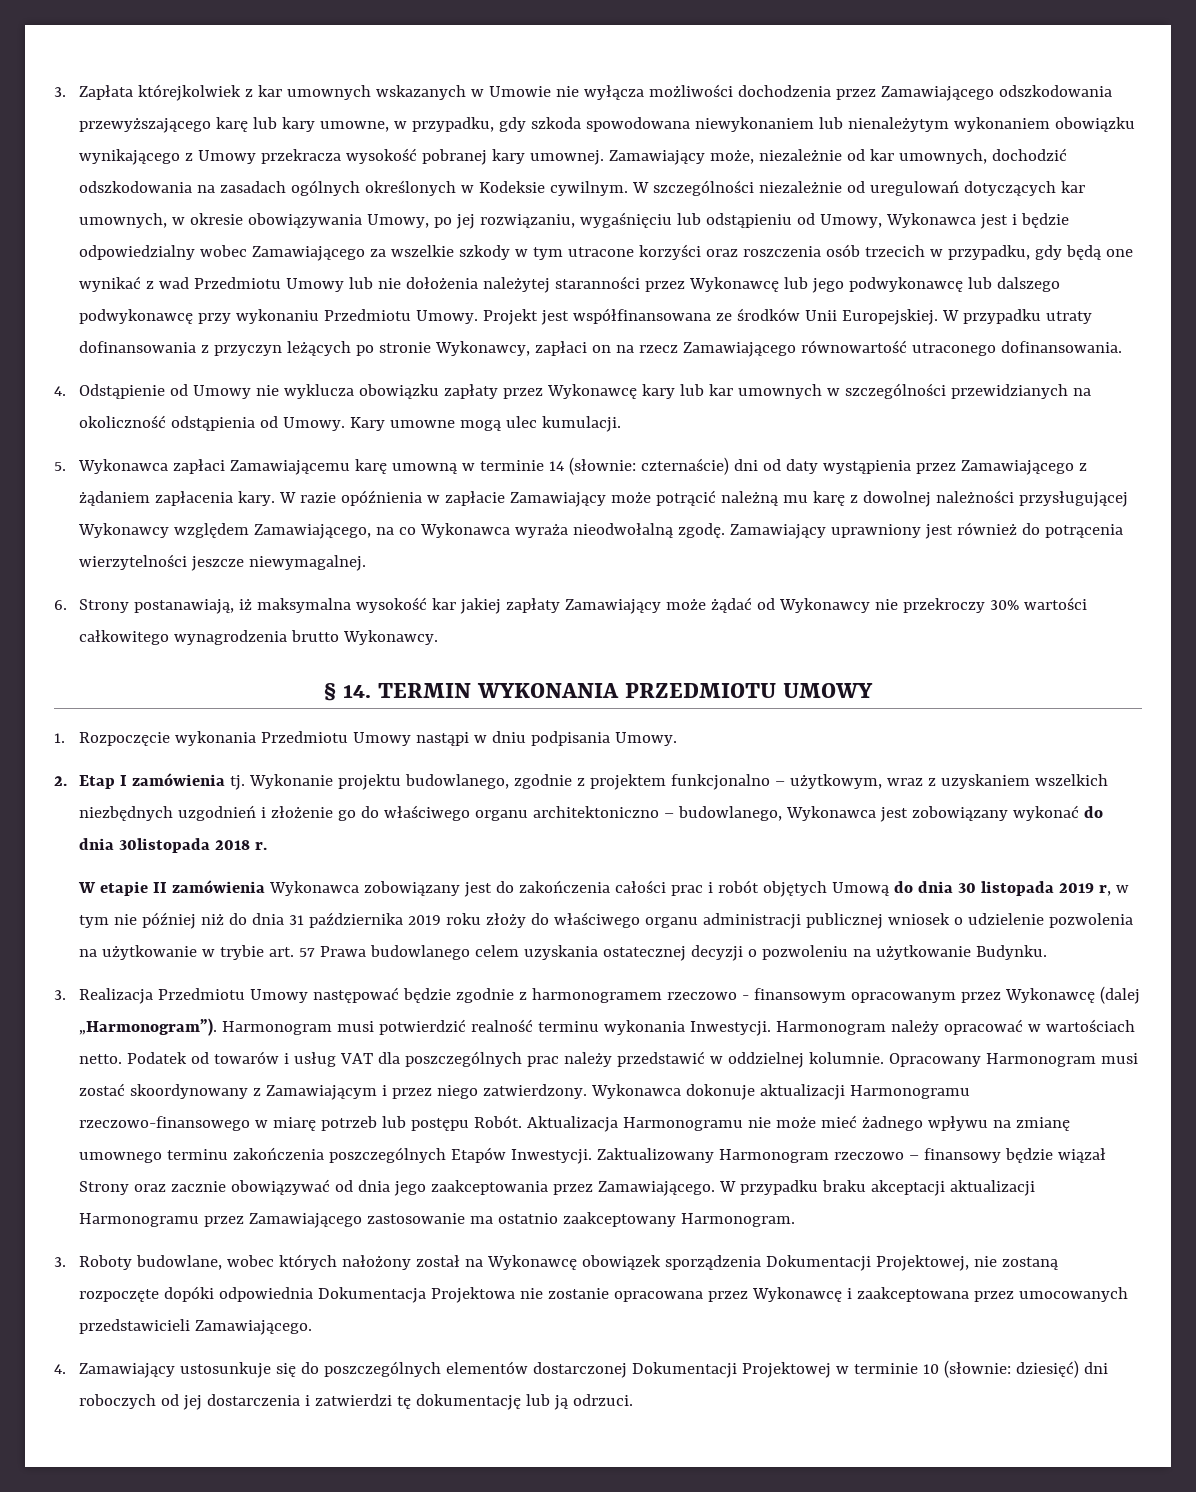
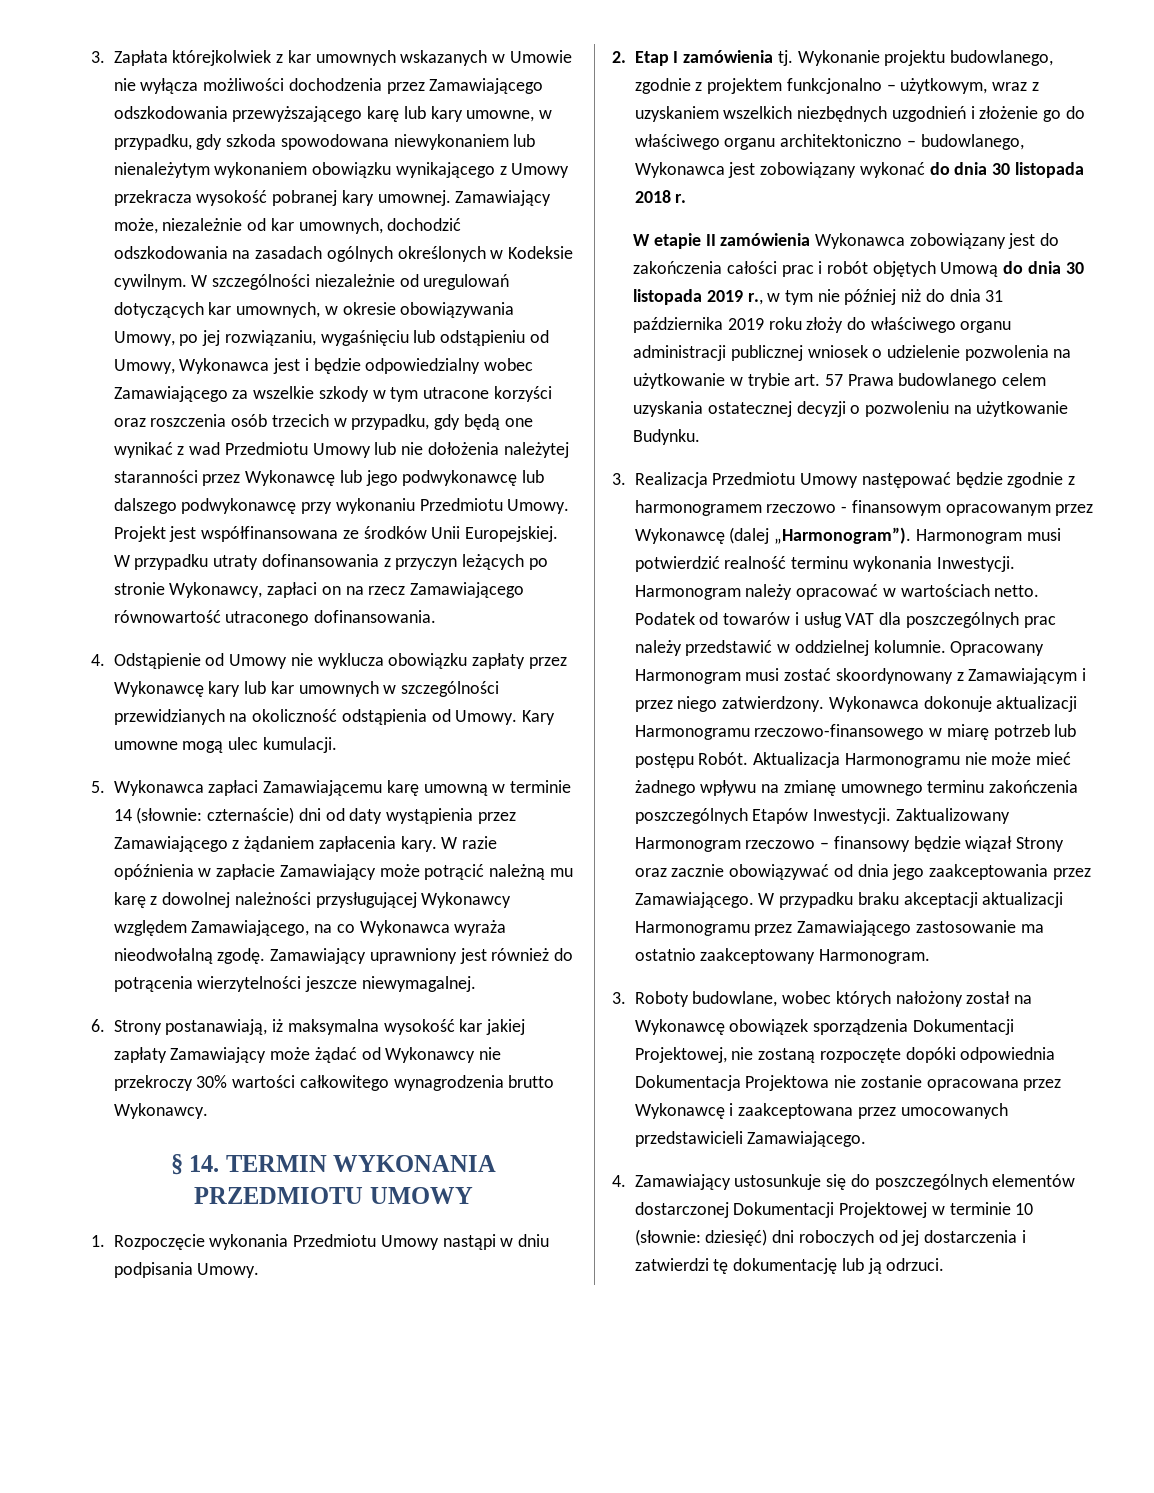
- Wykonanie projektu budowlanego, zgodnie z projektem funkcjonalno – użytkowym, wraz z uzyskaniem wszelkich niezbędnych uzgodnień i złożenie go do właściwego organu architektoniczno – budowlanego, Wykonawca jest zobowiązany wykonać do dnia 30listopada 2018 r.
+ Wykonanie projektu budowlanego, zgodnie z projektem funkcjonalno – użytkowym, wraz z uzyskaniem wszelkich niezbędnych uzgodnień i złożenie go do właściwego organu architektoniczno – budowlanego, Wykonawca jest zobowiązany wykonać do dnia 30 listopada 2018 r.
- W etapie II zamówienia Wykonawca zobowiązany jest do zakończenia całości prac i robót objętych Umową do dnia 30 listopada 2019 r, w tym nie później niż do dnia 31 października 2019 roku złoży do właściwego organu administracji publicznej wniosek o udzielenie pozwolenia na użytkowanie w trybie art. 57 Prawa budowlanego celem uzyskania ostatecznej decyzji o pozwoleniu na użytkowanie Budynku.
+ W etapie II zamówienia Wykonawca zobowiązany jest do zakończenia całości prac i robót objętych Umową do dnia 30 listopada 2019 r., w tym nie później niż do dnia 31 października 2019 roku złoży do właściwego organu administracji publicznej wniosek o udzielenie pozwolenia na użytkowanie w trybie art. 57 Prawa budowlanego celem uzyskania ostatecznej decyzji o pozwoleniu na użytkowanie Budynku.

